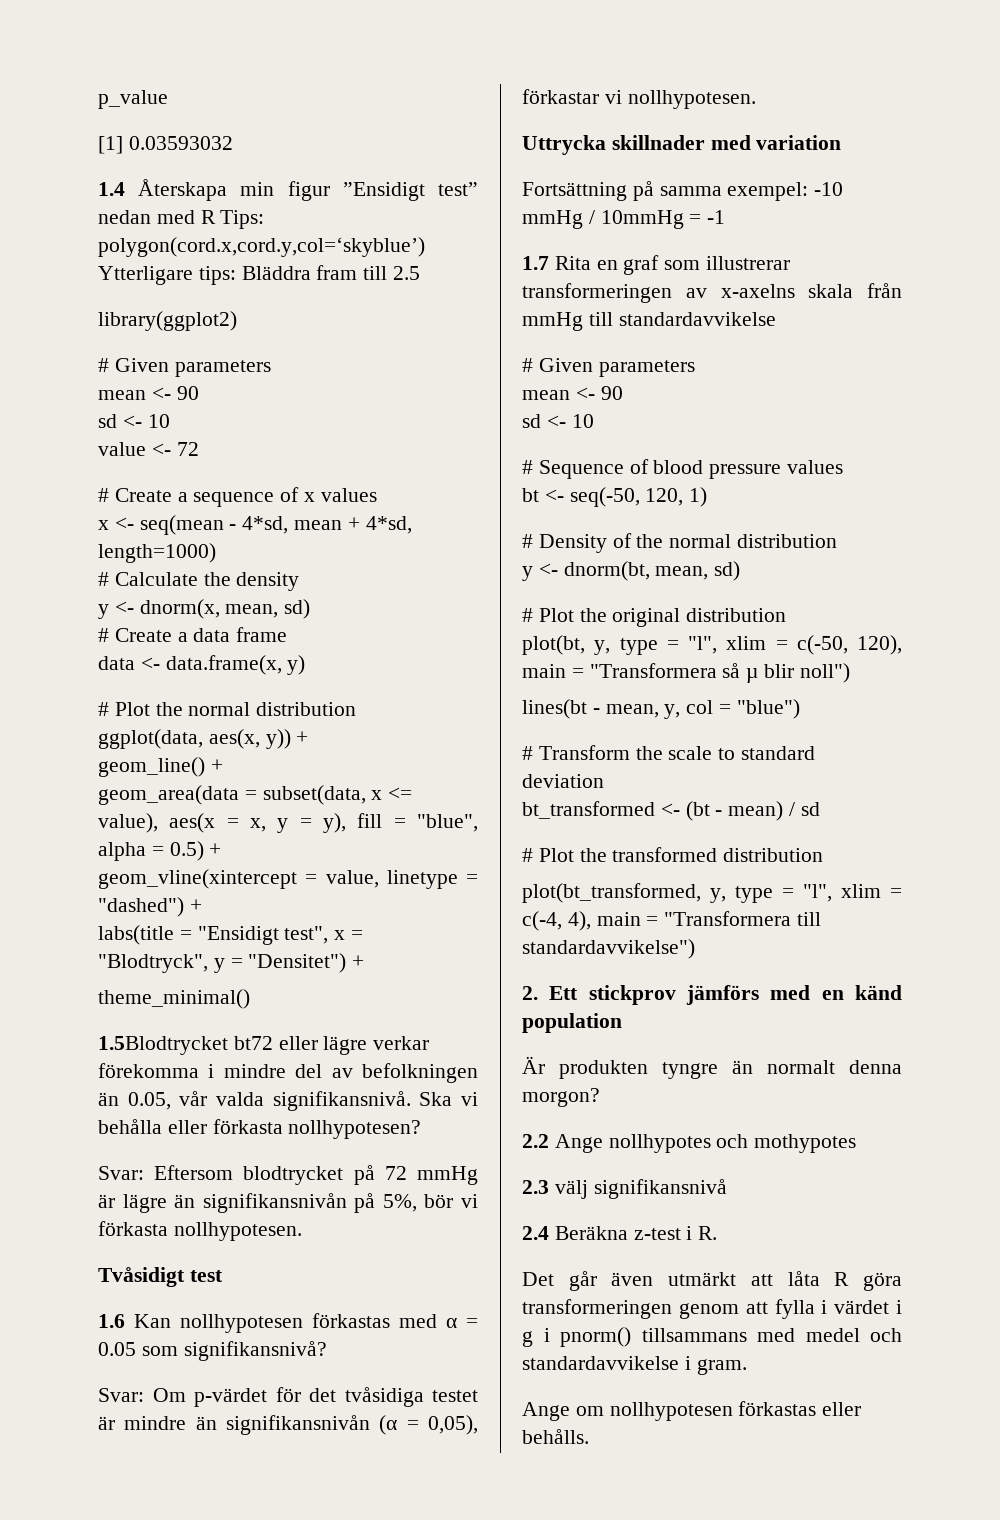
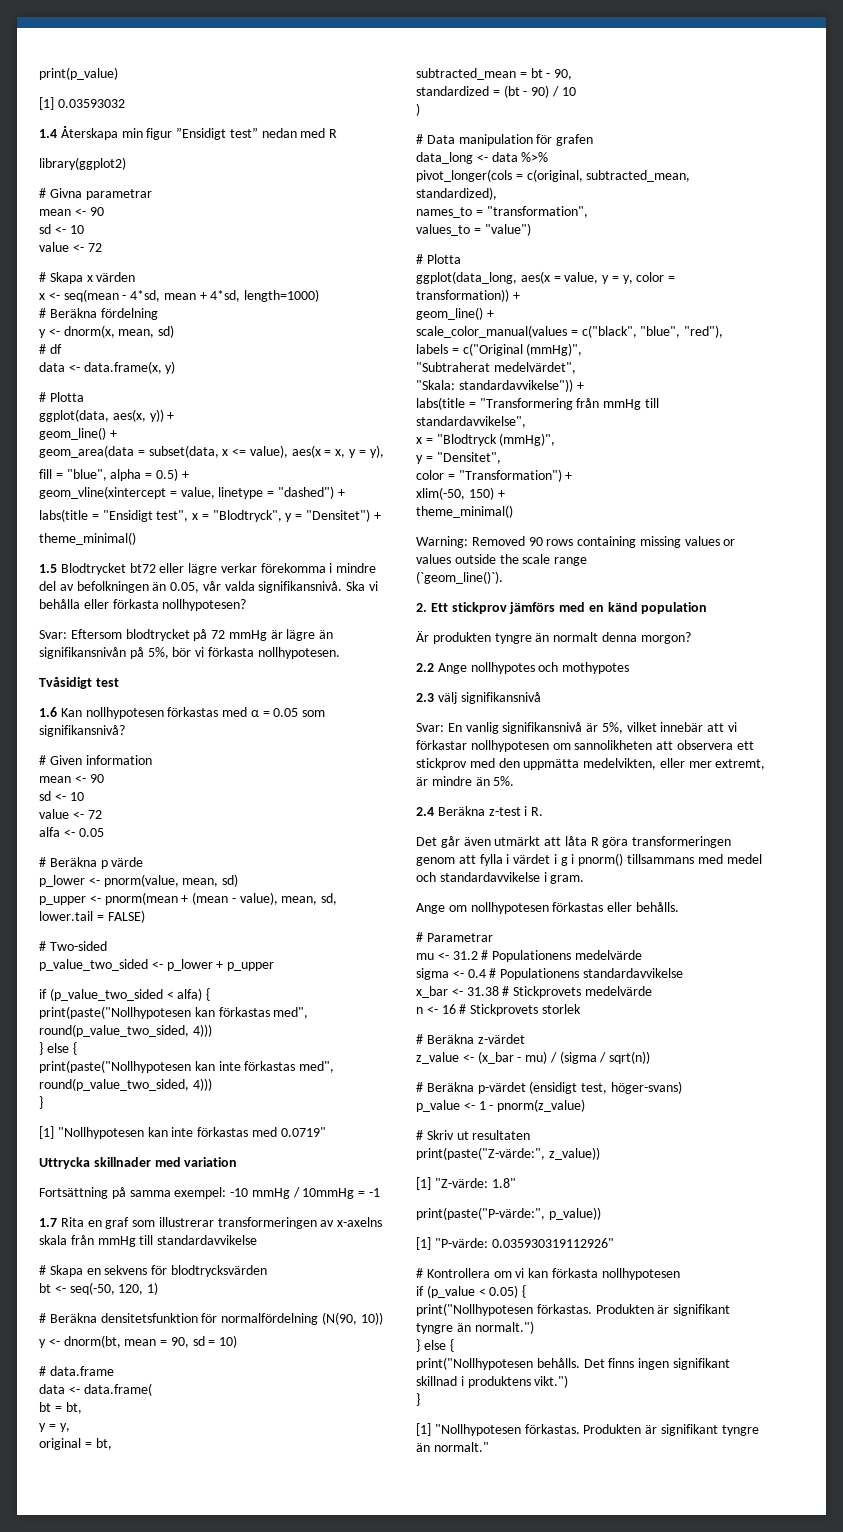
- p_value
+ print(p_value)
- 1.4 Återskapa min figur ”Ensidigt test” nedan med R Tips: polygon(cord.x,cord.y,col=‘skyblue’) Ytterligare tips: Bläddra fram till 2.5
+ 1.4 Återskapa min figur ”Ensidigt test” nedan med R
  library(ggplot2)
- # Given parameters
+ # Givna parametrar
- # Create a sequence of x values
+ # Skapa x värden
- # Calculate the density
+ # Beräkna fördelning
- # Create a data frame
+ # df
  data <- data.frame(x, y)
- # Plot the normal distribution
+ # Plotta
- geom_area(data = subset(data, x <= value), aes(x = x, y = y), fill = "blue", alpha = 0.5) +
+ geom_area(data = subset(data, x <= value), aes(x = x, y = y),
+ fill = "blue", alpha = 0.5) +
- 1.5Blodtrycket bt72 eller lägre verkar förekomma i mindre del av befolkningen än 0.05, vår valda signifikansnivå.
+ 1.5 Blodtrycket bt72 eller lägre verkar förekomma i mindre del av befolkningen än 0.05, vår valda signifikansnivå.
- Svar: Om p-värdet för det tvåsidiga testet är mindre än signifikansnivån (α = 0,05), förkastar vi nollhypotesen.
+ # Given information
+ mean <- 90
+ sd <- 10
+ value <- 72
+ alfa <- 0.05
+ # Beräkna p värde
+ p_lower <- pnorm(value, mean, sd)
+ p_upper <- pnorm(mean + (mean - value), mean, sd, lower.tail = FALSE)
+ # Two-sided
+ p_value_two_sided <- p_lower + p_upper
+ if (p_value_two_sided < alfa) {
+ print(paste("Nollhypotesen kan förkastas med", round(p_value_two_sided, 4)))
+ } else {
+ print(paste("Nollhypotesen kan inte förkastas med", round(p_value_two_sided, 4)))
+ }
+ [1] "Nollhypotesen kan inte förkastas med 0.0719"
  1.7 Rita en graf som illustrerar transformeringen av x-axelns skala från mmHg till standardavvikelse
- # Given parameters
- mean <- 90
- sd <- 10
- # Sequence of blood pressure values
+ # Skapa en sekvens för blodtrycksvärden
- # Density of the normal distribution
- y <- dnorm(bt, mean, sd)
- # Plot the original distribution
- plot(bt, y, type = "l", xlim = c(-50, 120), main = "Transformera så µ blir noll")
- lines(bt - mean, y, col = "blue")
- # Transform the scale to standard deviation
- bt_transformed <- (bt - mean) / sd
- # Plot the transformed distribution
- plot(bt_transformed, y, type = "l", xlim = c(-4, 4), main = "Transformera till standardavvikelse")
+ # Beräkna densitetsfunktion för normalfördelning (N(90, 10))
+ y <- dnorm(bt, mean = 90, sd = 10)
+ # data.frame
+ data <- data.frame(
+ bt = bt,
+ y = y,
+ original = bt,
+ subtracted_mean = bt - 90,
+ standardized = (bt - 90) / 10
+ )
+ # Data manipulation för grafen
+ data_long <- data %>%
+ pivot_longer(cols = c(original, subtracted_mean, standardized),
+ names_to = "transformation",
+ values_to = "value")
+ # Plotta
+ ggplot(data_long, aes(x = value, y = y, color = transformation)) +
+ geom_line() +
+ scale_color_manual(values = c("black", "blue", "red"),
+ labels = c("Original (mmHg)",
+ "Subtraherat medelvärdet",
+ "Skala: standardavvikelse")) +
+ labs(title = "Transformering från mmHg till standardavvikelse",
+ x = "Blodtryck (mmHg)",
+ y = "Densitet",
+ color = "Transformation") +
+ xlim(-50, 150) +
+ theme_minimal()
+ Warning: Removed 90 rows containing missing values or values outside the scale range
+ (`geom_line()`).
+ Svar: En vanlig signifikansnivå är 5%, vilket innebär att vi förkastar nollhypotesen om sannolikheten att observera ett stickprov med den uppmätta medelvikten, eller mer extremt, är mindre än 5%.
+ # Parametrar
+ mu <- 31.2 # Populationens medelvärde
+ sigma <- 0.4 # Populationens standardavvikelse
+ x_bar <- 31.38 # Stickprovets medelvärde
+ n <- 16 # Stickprovets storlek
+ # Beräkna z-värdet
+ z_value <- (x_bar - mu) / (sigma / sqrt(n))
+ # Beräkna p-värdet (ensidigt test, höger-svans)
+ p_value <- 1 - pnorm(z_value)
+ # Skriv ut resultaten
+ print(paste("Z-värde:", z_value))
+ [1] "Z-värde: 1.8"
+ print(paste("P-värde:", p_value))
+ [1] "P-värde: 0.035930319112926"
+ # Kontrollera om vi kan förkasta nollhypotesen
+ if (p_value < 0.05) {
+ print("Nollhypotesen förkastas. Produkten är signifikant tyngre än normalt.")
+ } else {
+ print("Nollhypotesen behålls. Det finns ingen signifikant skillnad i produktens vikt.")
+ }
+ [1] "Nollhypotesen förkastas. Produkten är signifikant tyngre än normalt."

